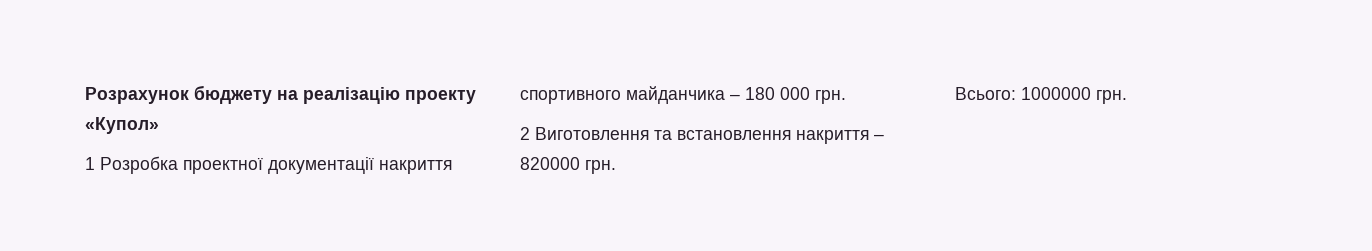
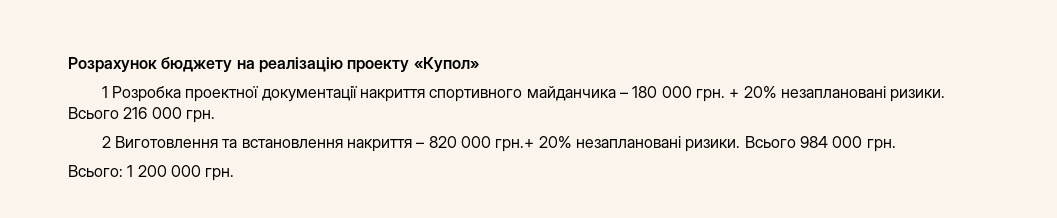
+ + 20% незаплановані ризики. Всього 216 000 грн.
- 2 Виготовлення та встановлення накриття – 820000 грн.
+ 2 Виготовлення та встановлення накриття – 820 000 грн.+ 20% незаплановані ризики. Всього 984 000 грн.
- Всього: 1000000 грн.
+ Всього: 1 200 000 грн.

